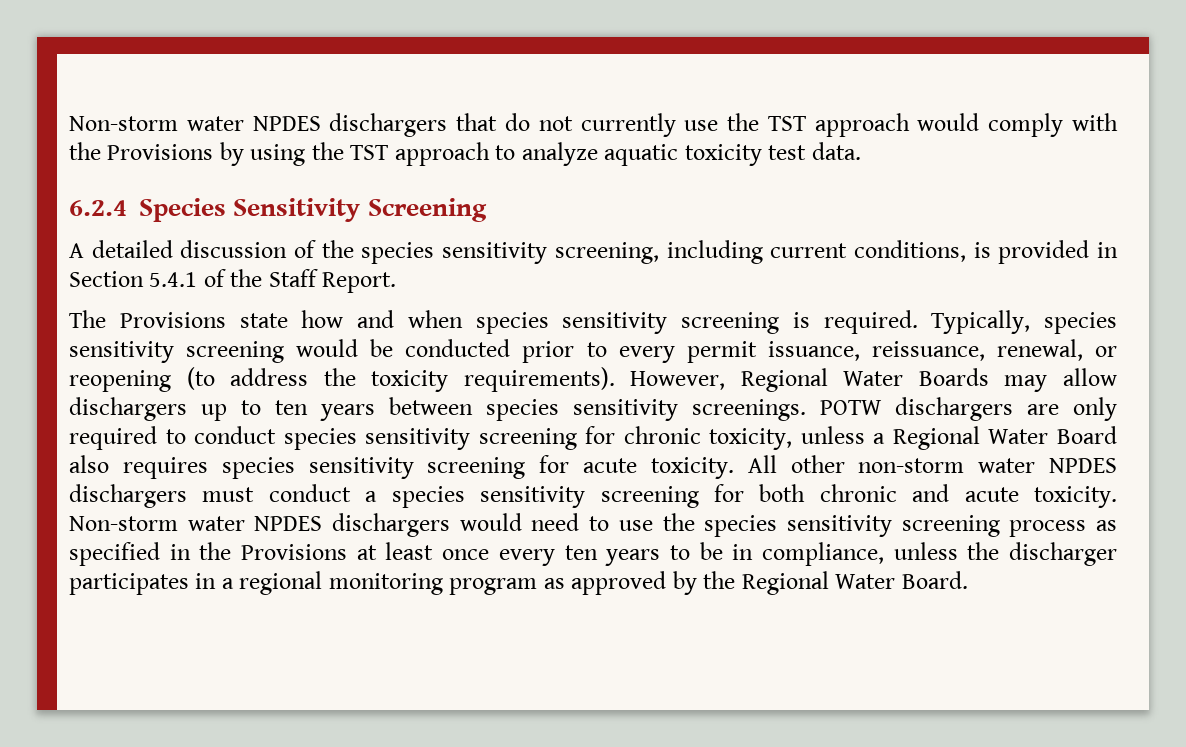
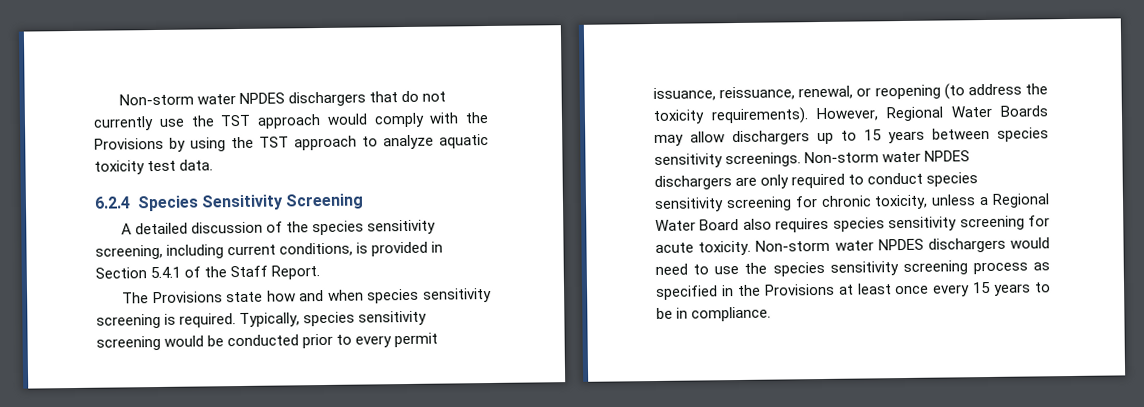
- However, Regional Water Boards may allow dischargers up to ten years between species sensitivity screenings.
+ However, Regional Water Boards may allow dischargers up to 15 years between species sensitivity screenings.
- POTW dischargers are only required to conduct species sensitivity screening for chronic toxicity, unless a Regional Water Board also requires species sensitivity screening for acute toxicity.
+ Non-storm water NPDES dischargers are only required to conduct species sensitivity screening for chronic toxicity, unless a Regional Water Board also requires species sensitivity screening for acute toxicity.
- All other non-storm water NPDES dischargers must conduct a species sensitivity screening for both chronic and acute toxicity.
- Non-storm water NPDES dischargers would need to use the species sensitivity screening process as specified in the Provisions at least once every ten years to be in compliance, unless the discharger participates in a regional monitoring program as approved by the Regional Water Board.
+ Non-storm water NPDES dischargers would need to use the species sensitivity screening process as specified in the Provisions at least once every 15 years to be in compliance.

